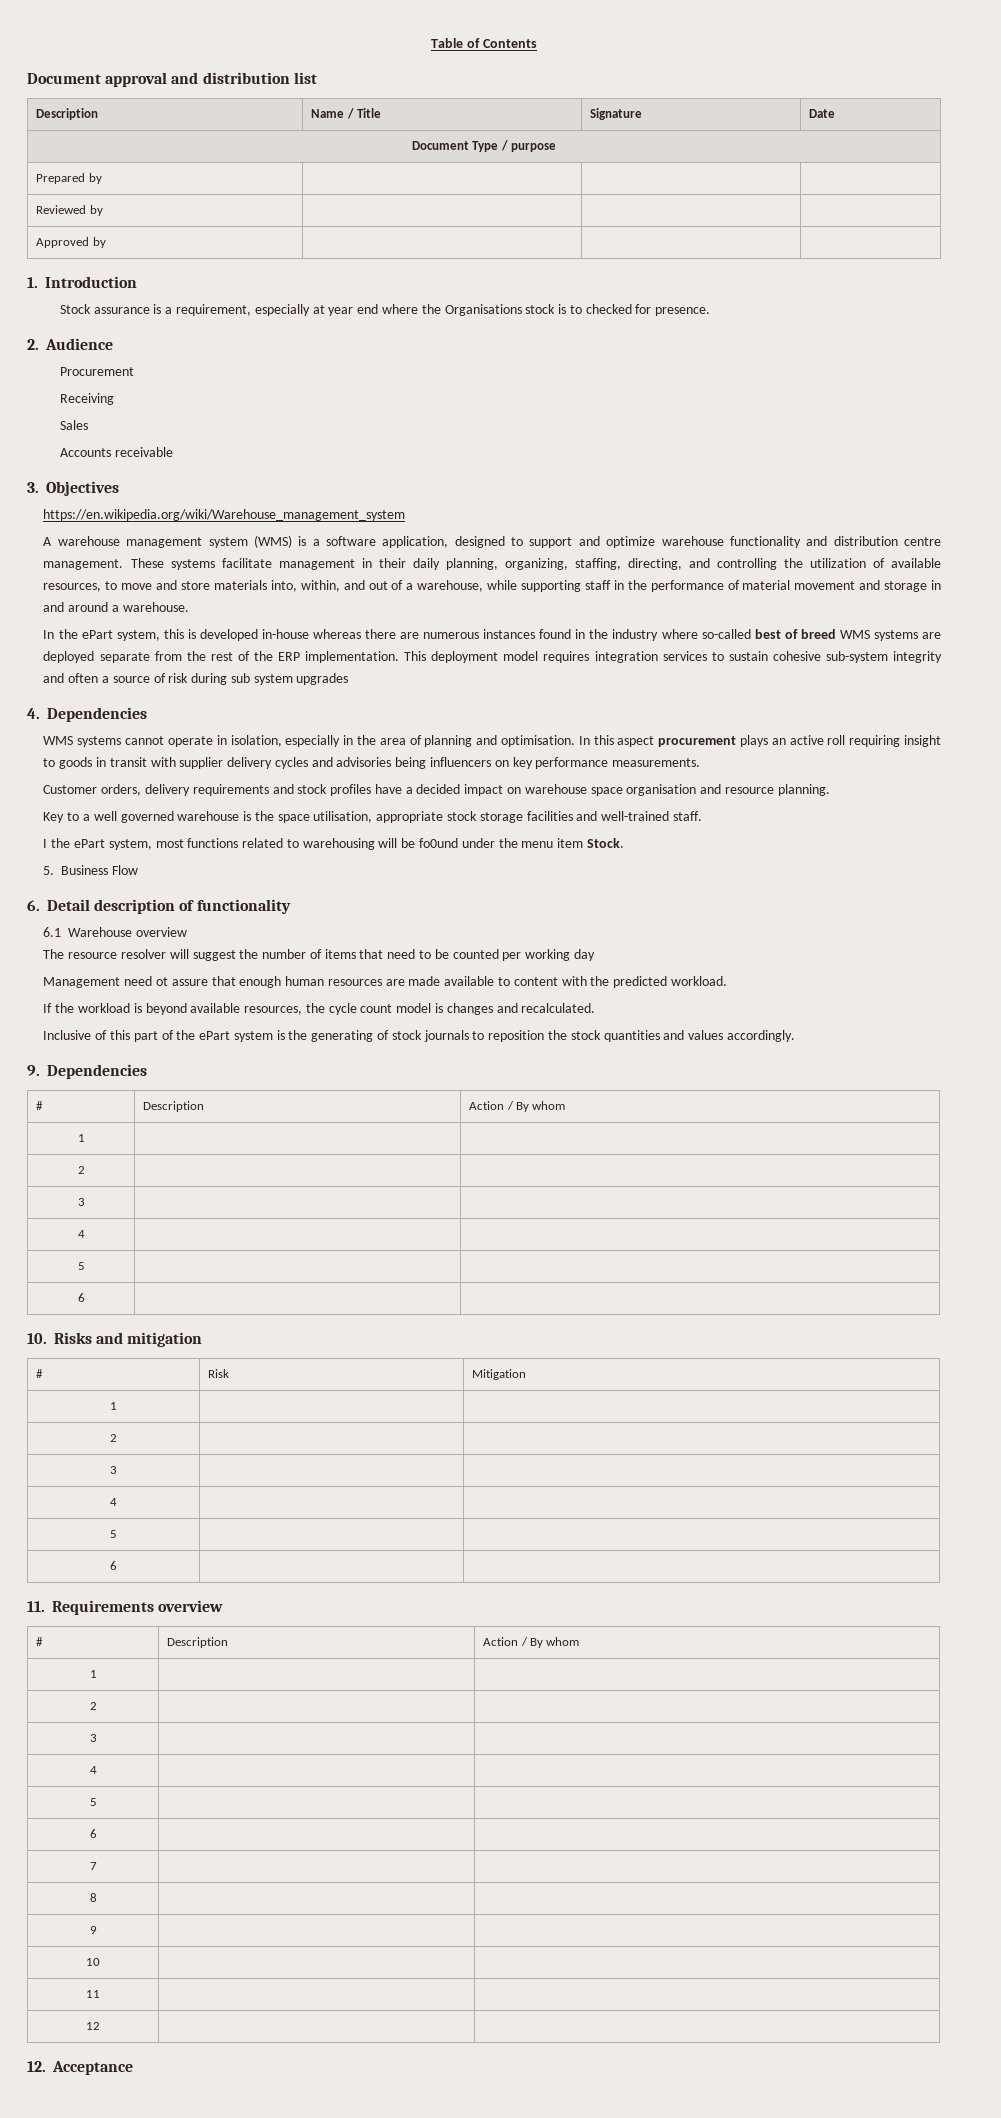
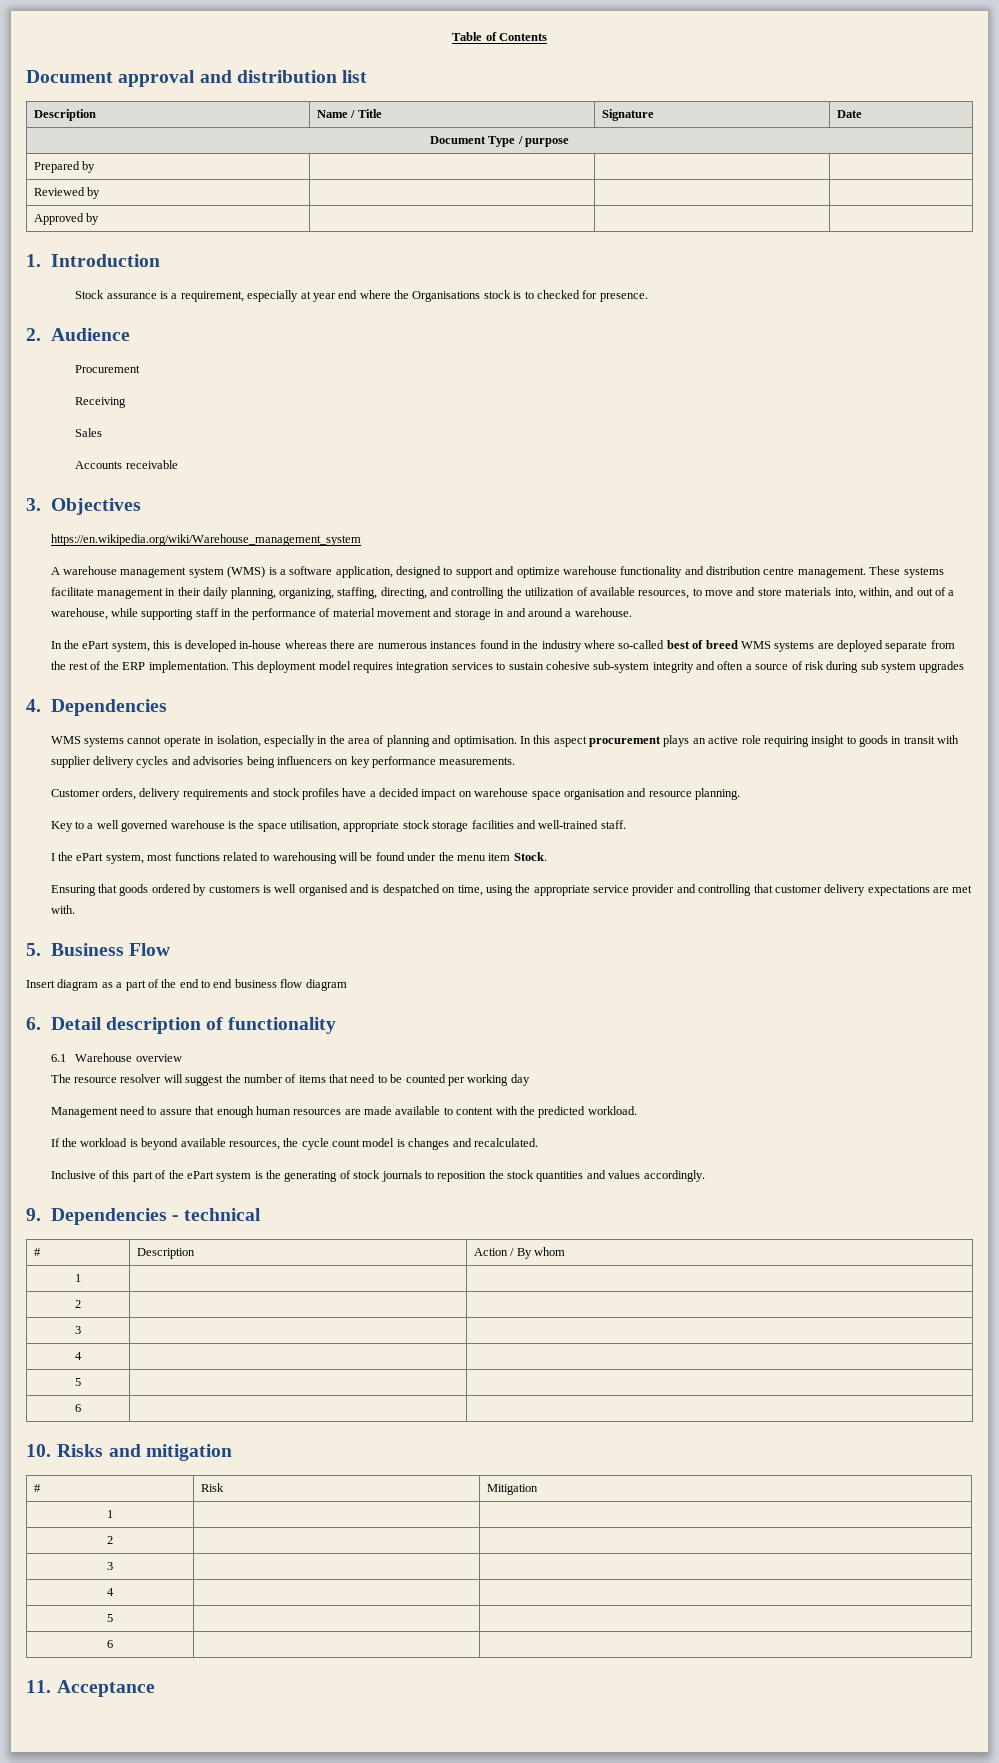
- In this aspect procurement plays an active roll requiring insight to goods in transit with supplier delivery cycles and advisories being influencers on key performance measurements.
+ In this aspect procurement plays an active role requiring insight to goods in transit with supplier delivery cycles and advisories being influencers on key performance measurements.
- I the ePart system, most functions related to warehousing will be fo0und under the menu item Stock.
+ I the ePart system, most functions related to warehousing will be found under the menu item Stock.
+ Ensuring that goods ordered by customers is well organised and is despatched on time, using the appropriate service provider and controlling that customer delivery expectations are met with.
  5. Business Flow
+ Insert diagram as a part of the end to end business flow diagram
- Management need ot assure that enough human resources are made available to content with the predicted workload.
+ Management need to assure that enough human resources are made available to content with the predicted workload.
- 9. Dependencies
+ 9. Dependencies - technical
- 11. Requirements overview
- # | Description | Action / By whom
- 1 | |
- 2 | |
- 3 | |
- 4 | |
- 5 | |
- 6 | |
- 7 | |
- 8 | |
- 9 | |
- 10 | |
- 11 | |
- 12 | |
- 12. Acceptance
+ 11. Acceptance

